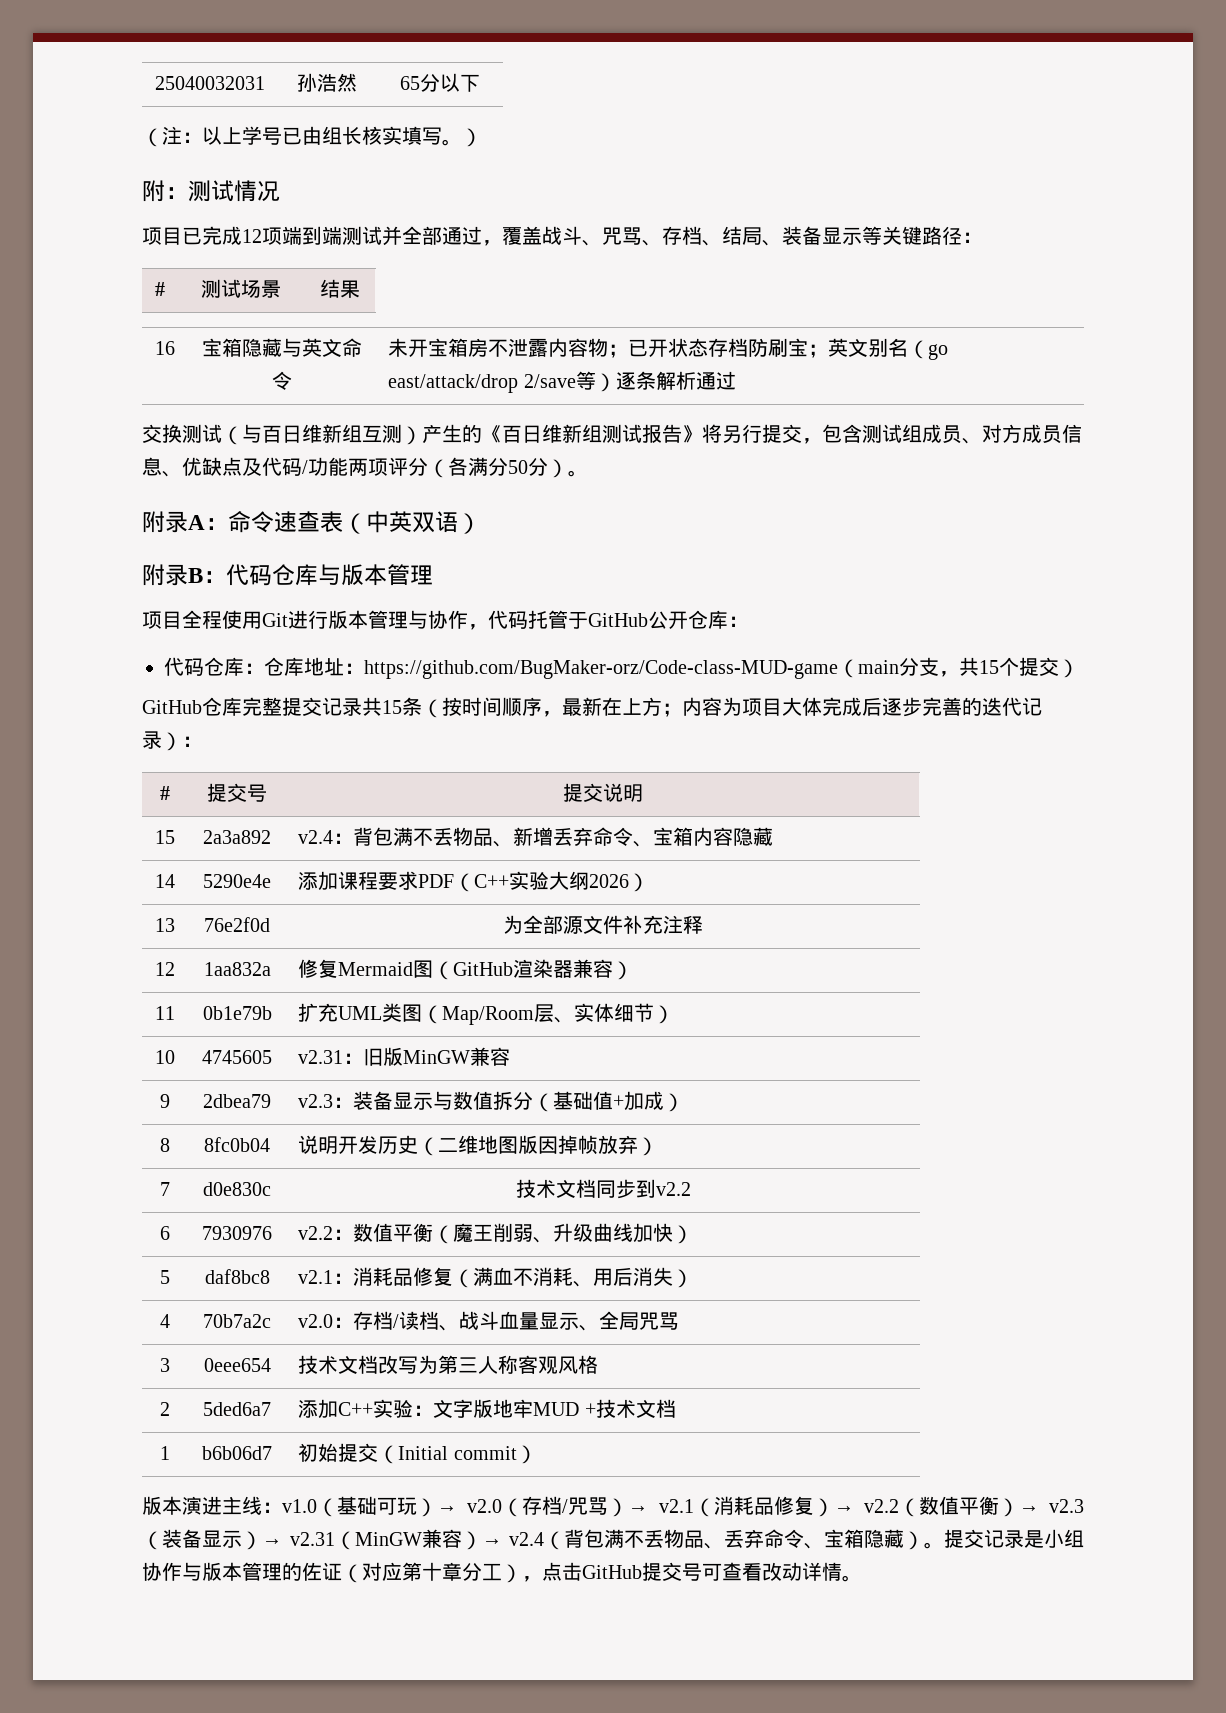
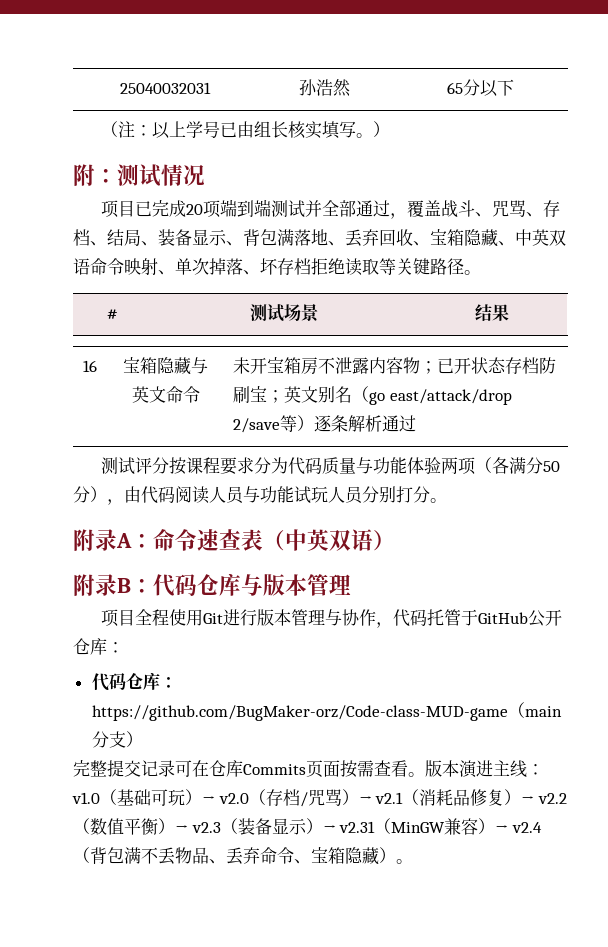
- 项目已完成12项端到端测试并全部通过，覆盖战斗、咒骂、存档、结局、装备显示等关键路径：
+ 项目已完成20项端到端测试并全部通过，覆盖战斗、咒骂、存档、结局、装备显示、背包满落地、丢弃回收、宝箱隐藏、中英双语命令映射、单次掉落、坏存档拒绝读取等关键路径。
- 交换测试（与百日维新组互测）产生的《百日维新组测试报告》将另行提交，包含测试组成员、对方成员信息、优缺点及代码/功能两项评分（各满分50分）。
+ 测试评分按课程要求分为代码质量与功能体验两项（各满分50分），由代码阅读人员与功能试玩人员分别打分。
- 代码仓库：仓库地址：https://github.com/BugMaker-orz/Code-class-MUD-game（main分支，共15个提交）
- GitHub仓库完整提交记录共15条（按时间顺序，最新在上方；内容为项目大体完成后逐步完善的迭代记录）：
- # | 提交号 | 提交说明
- 15 | 2a3a892 | v2.4：背包满不丢物品、新增丢弃命令、宝箱内容隐藏
- 14 | 5290e4e | 添加课程要求PDF（C++实验大纲2026）
- 13 | 76e2f0d | 为全部源文件补充注释
- 12 | 1aa832a | 修复Mermaid图（GitHub渲染器兼容）
- 11 | 0b1e79b | 扩充UML类图（Map/Room层、实体细节）
- 10 | 4745605 | v2.31：旧版MinGW兼容
- 9 | 2dbea79 | v2.3：装备显示与数值拆分（基础值+加成）
- 8 | 8fc0b04 | 说明开发历史（二维地图版因掉帧放弃）
- 7 | d0e830c | 技术文档同步到v2.2
- 6 | 7930976 | v2.2：数值平衡（魔王削弱、升级曲线加快）
- 5 | daf8bc8 | v2.1：消耗品修复（满血不消耗、用后消失）
- 4 | 70b7a2c | v2.0：存档/读档、战斗血量显示、全局咒骂
- 3 | 0eee654 | 技术文档改写为第三人称客观风格
- 2 | 5ded6a7 | 添加C++实验：文字版地牢MUD +技术文档
- 1 | b6b06d7 | 初始提交（Initial commit）
- 版本演进主线：v1.0（基础可玩）→ v2.0（存档/咒骂）→ v2.1（消耗品修复）→ v2.2（数值平衡）→ v2.3（装备显示）→ v2.31（MinGW兼容）→ v2.4（背包满不丢物品、丢弃命令、宝箱隐藏）。提交记录是小组协作与版本管理的佐证（对应第十章分工），点击GitHub提交号可查看改动详情。
+ 代码仓库：https://github.com/BugMaker-orz/Code-class-MUD-game（main分支）
+ 完整提交记录可在仓库Commits页面按需查看。版本演进主线：v1.0（基础可玩）→ v2.0（存档/咒骂）→ v2.1（消耗品修复）→ v2.2（数值平衡）→ v2.3（装备显示）→ v2.31（MinGW兼容）→ v2.4（背包满不丢物品、丢弃命令、宝箱隐藏）。

